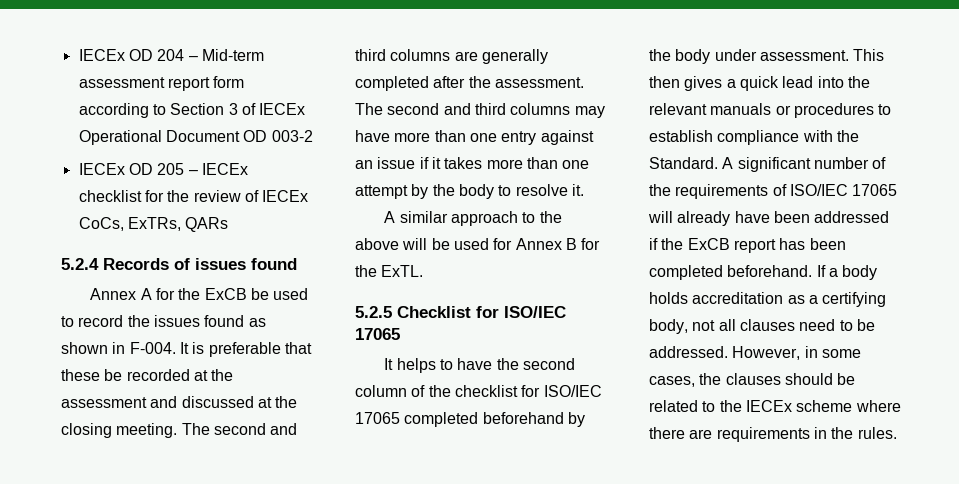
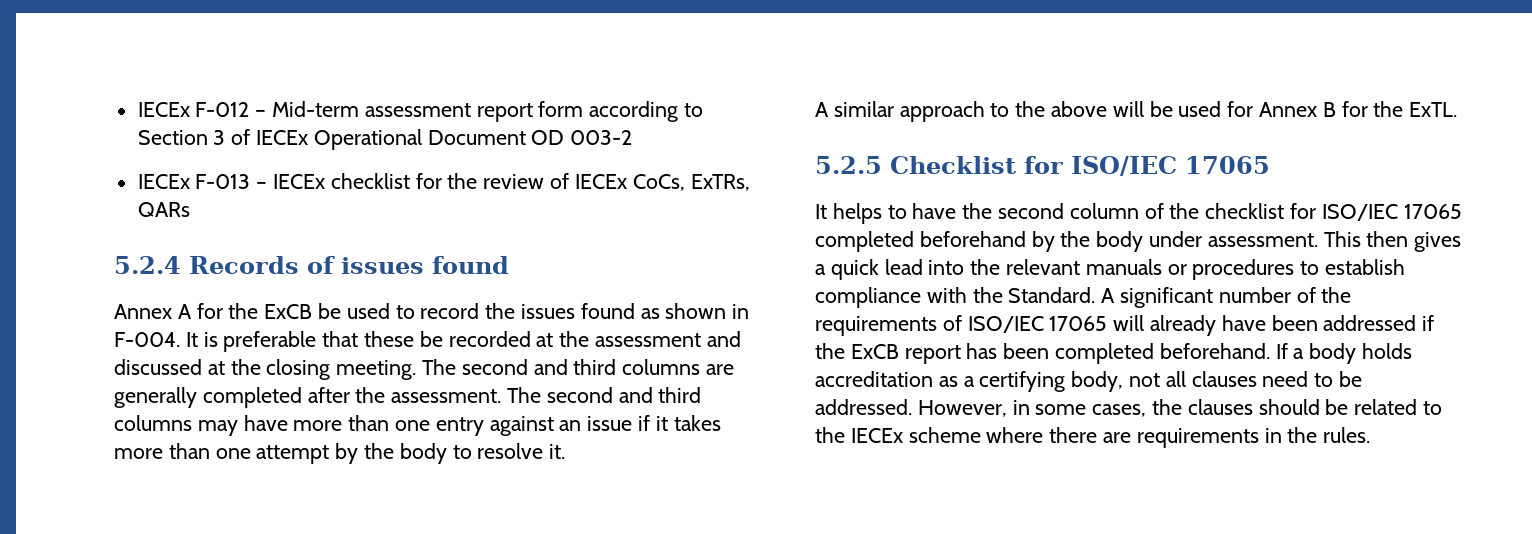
- IECEx OD 204 – Mid-term assessment report form according to Section 3 of IECEx Operational Document OD 003-2
+ IECEx F-012 – Mid-term assessment report form according to Section 3 of IECEx Operational Document OD 003-2
- IECEx OD 205 – IECEx checklist for the review of IECEx CoCs, ExTRs, QARs
+ IECEx F-013 – IECEx checklist for the review of IECEx CoCs, ExTRs, QARs

